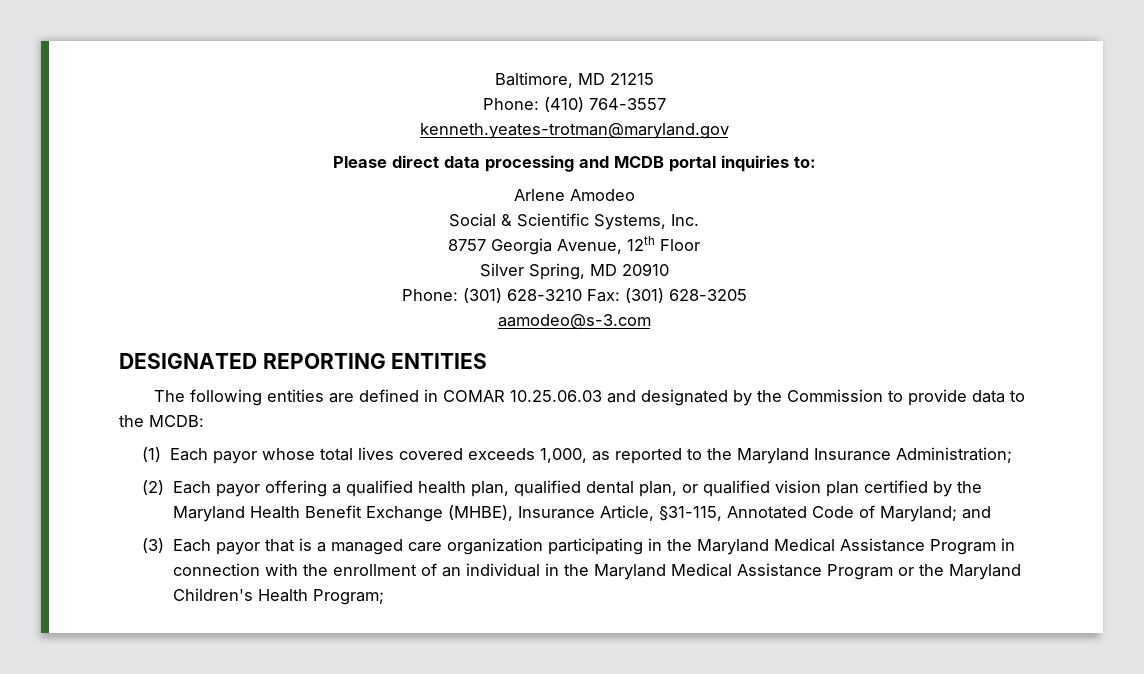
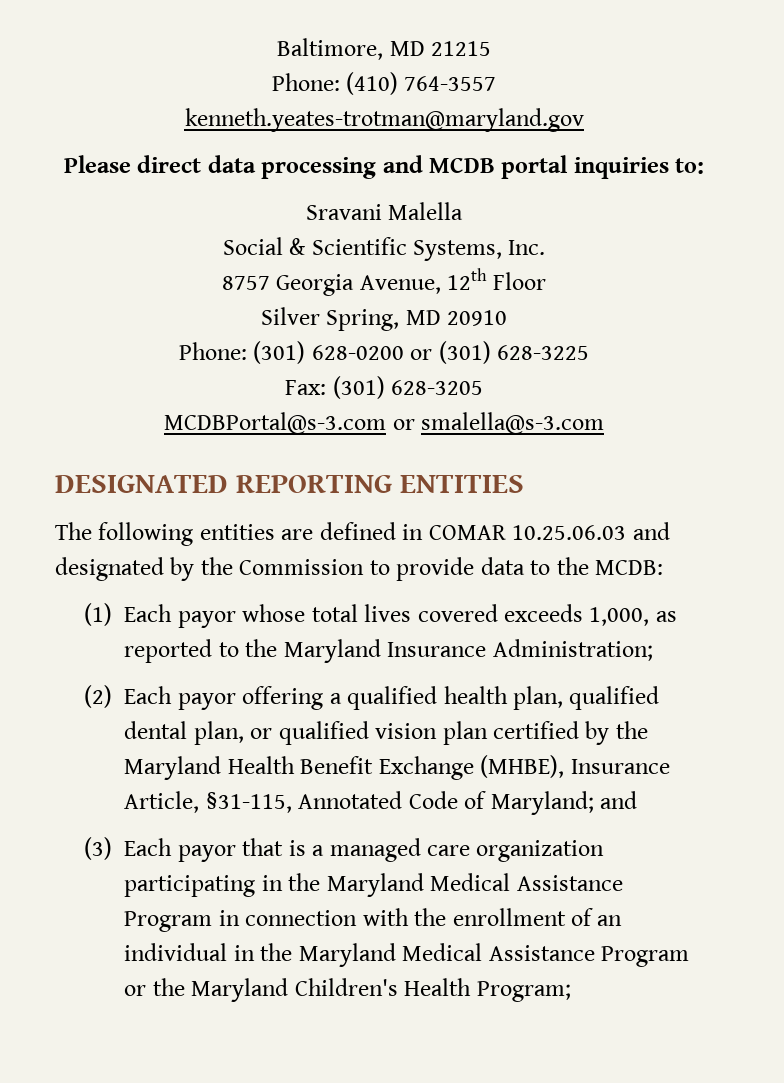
- Arlene Amodeo
+ Sravani Malella
- Phone: (301) 628-3210 Fax: (301) 628-3205
+ Phone: (301) 628-0200 or (301) 628-3225
+ Fax: (301) 628-3205
- aamodeo@s-3.com
+ MCDBPortal@s-3.com or smalella@s-3.com

